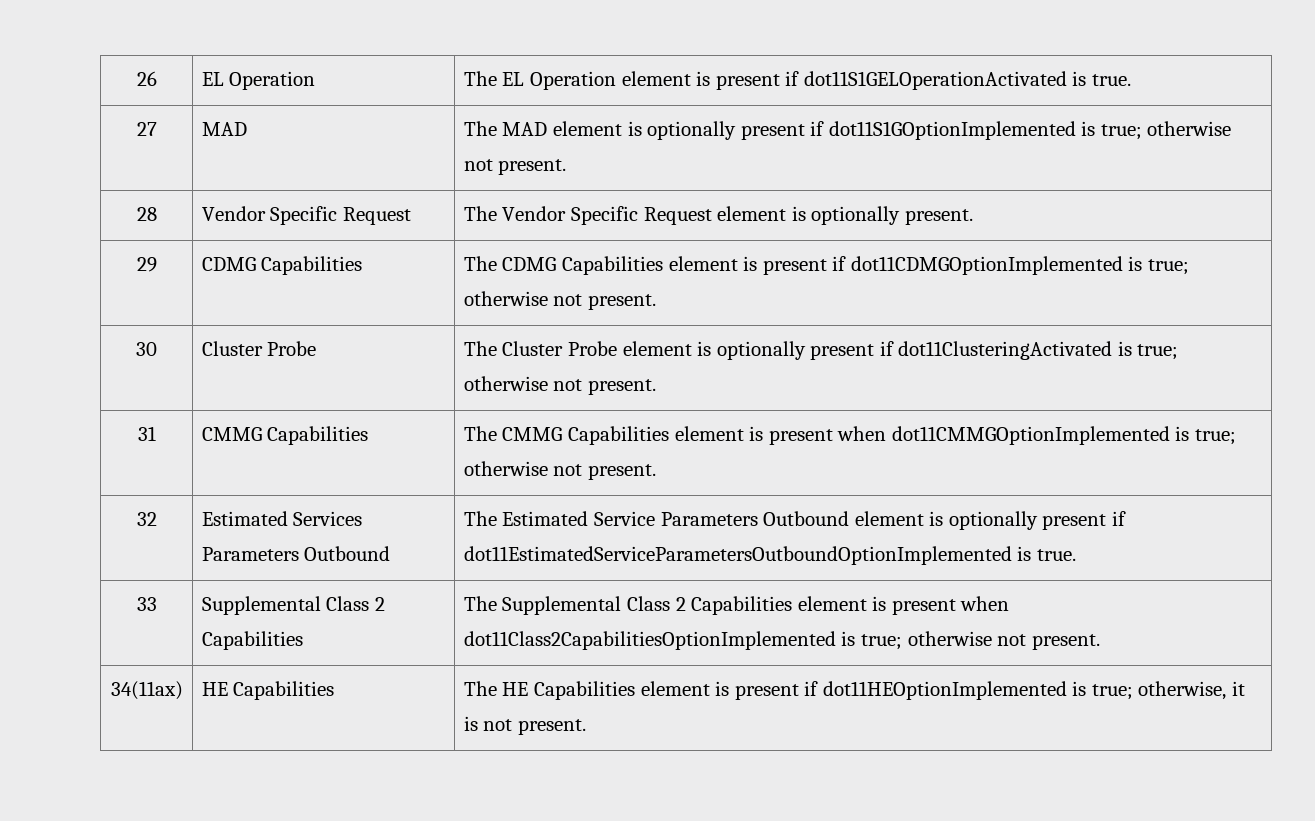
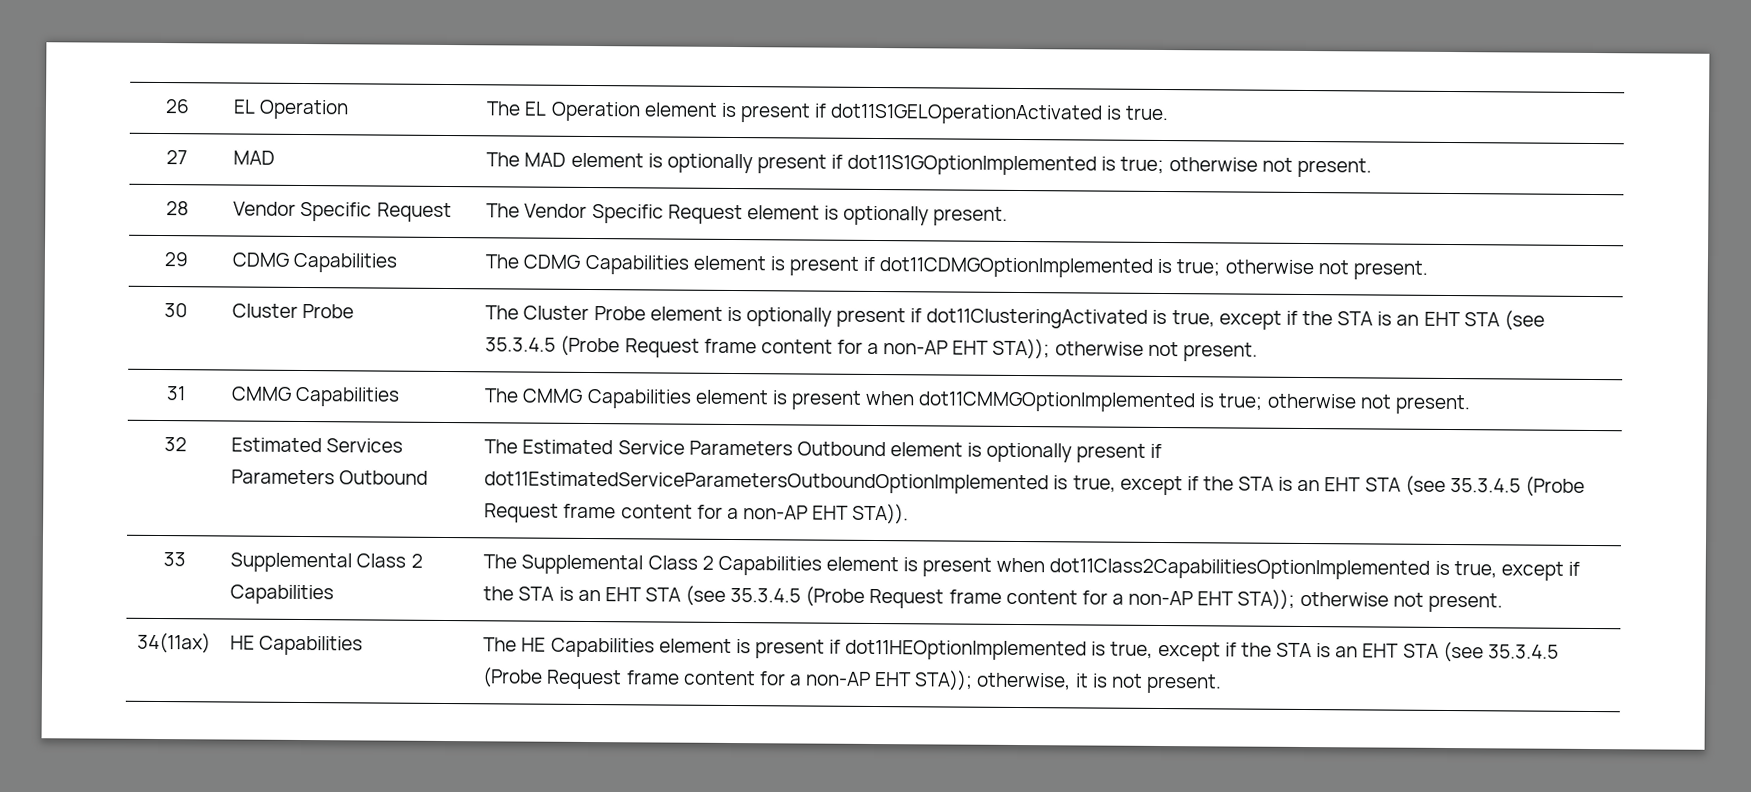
- 30 | Cluster Probe | The Cluster Probe element is optionally present if dot11ClusteringActivated is true; otherwise not present.
+ 30 | Cluster Probe | The Cluster Probe element is optionally present if dot11ClusteringActivated is true, except if the STA is an EHT STA (see 35.3.4.5 (Probe Request frame content for a non-AP EHT STA)); otherwise not present.
- 32 | Estimated Services Parameters Outbound | The Estimated Service Parameters Outbound element is optionally present if dot11EstimatedServiceParametersOutboundOptionImplemented is true.
+ 32 | Estimated Services Parameters Outbound | The Estimated Service Parameters Outbound element is optionally present if dot11EstimatedServiceParametersOutboundOptionImplemented is true, except if the STA is an EHT STA (see 35.3.4.5 (Probe Request frame content for a non-AP EHT STA)).
- 33 | Supplemental Class 2 Capabilities | The Supplemental Class 2 Capabilities element is present when dot11Class2CapabilitiesOptionImplemented is true; otherwise not present.
+ 33 | Supplemental Class 2 Capabilities | The Supplemental Class 2 Capabilities element is present when dot11Class2CapabilitiesOptionImplemented is true, except if the STA is an EHT STA (see 35.3.4.5 (Probe Request frame content for a non-AP EHT STA)); otherwise not present.
- 34(11ax) | HE Capabilities | The HE Capabilities element is present if dot11HEOptionImplemented is true; otherwise, it is not present.
+ 34(11ax) | HE Capabilities | The HE Capabilities element is present if dot11HEOptionImplemented is true, except if the STA is an EHT STA (see 35.3.4.5 (Probe Request frame content for a non-AP EHT STA)); otherwise, it is not present.

